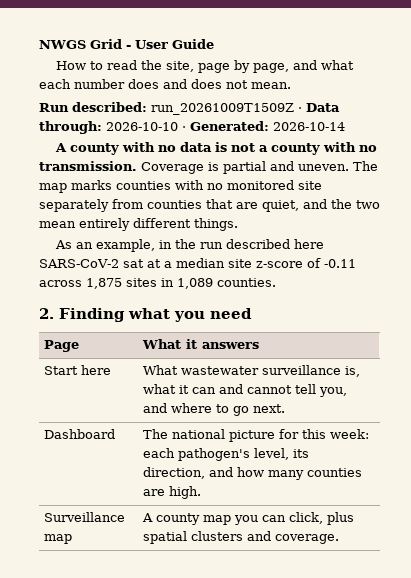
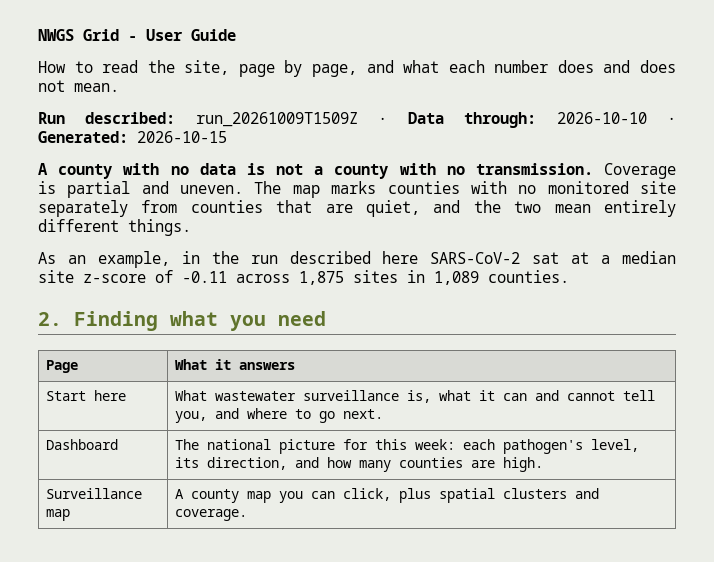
- Run described: run_20261009T1509Z · Data through: 2026-10-10 · Generated: 2026-10-14
+ Run described: run_20261009T1509Z · Data through: 2026-10-10 · Generated: 2026-10-15

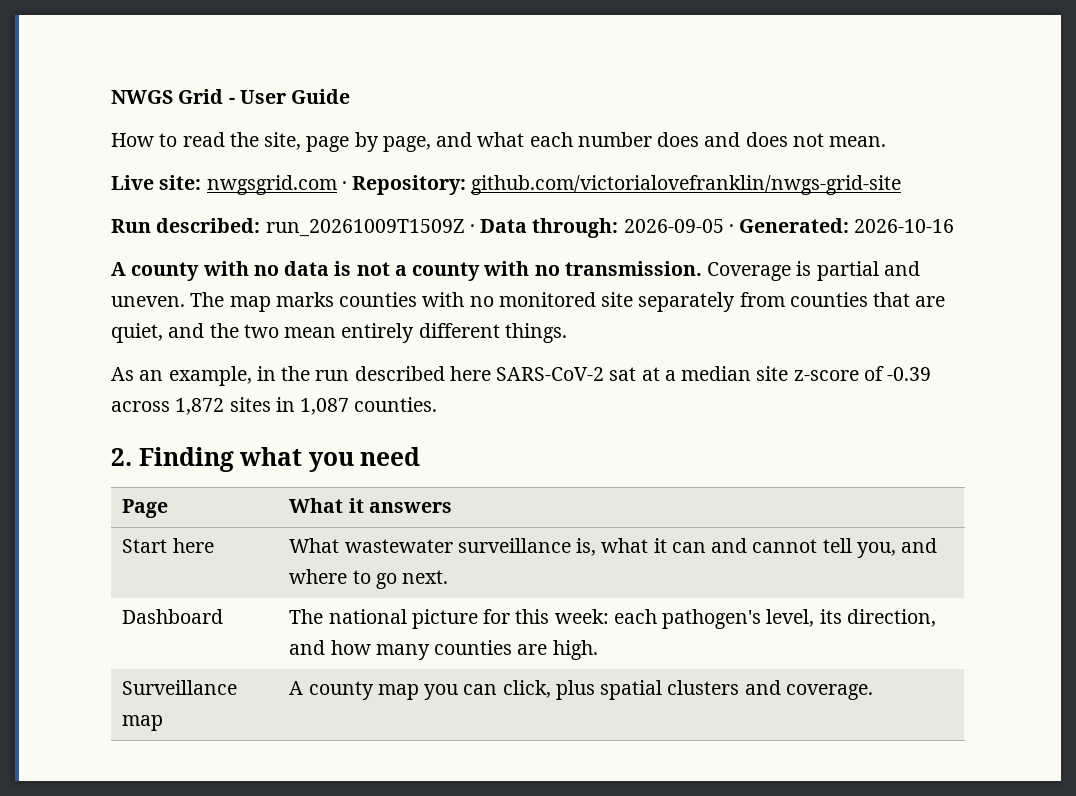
+ Live site: nwgsgrid.com · Repository: github.com/victorialovefranklin/nwgs-grid-site
- Run described: run_20261009T1509Z · Data through: 2026-10-10 · Generated: 2026-10-15
+ Run described: run_20261009T1509Z · Data through: 2026-09-05 · Generated: 2026-10-16
- As an example, in the run described here SARS-CoV-2 sat at a median site z-score of -0.11 across 1,875 sites in 1,089 counties.
+ As an example, in the run described here SARS-CoV-2 sat at a median site z-score of -0.39 across 1,872 sites in 1,087 counties.

